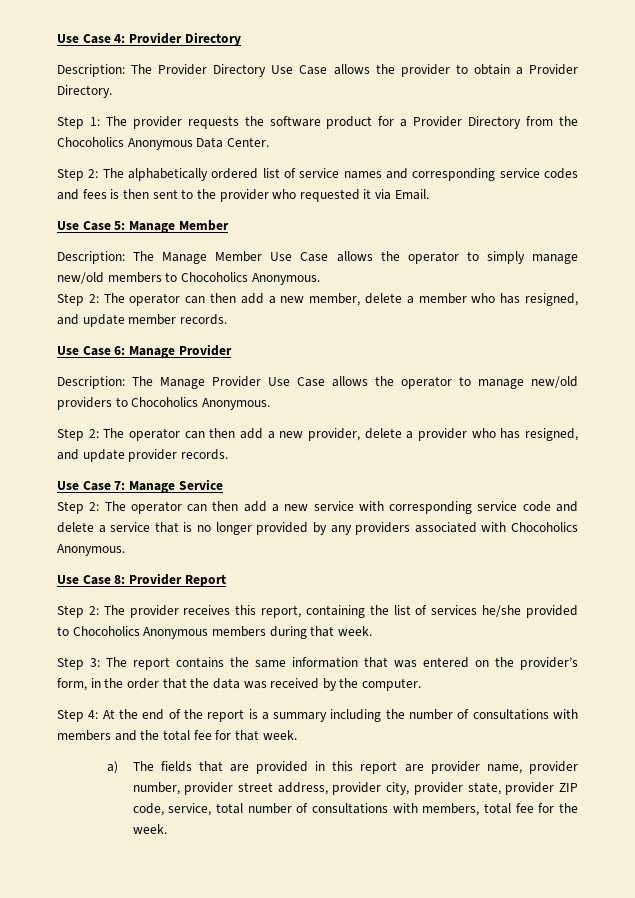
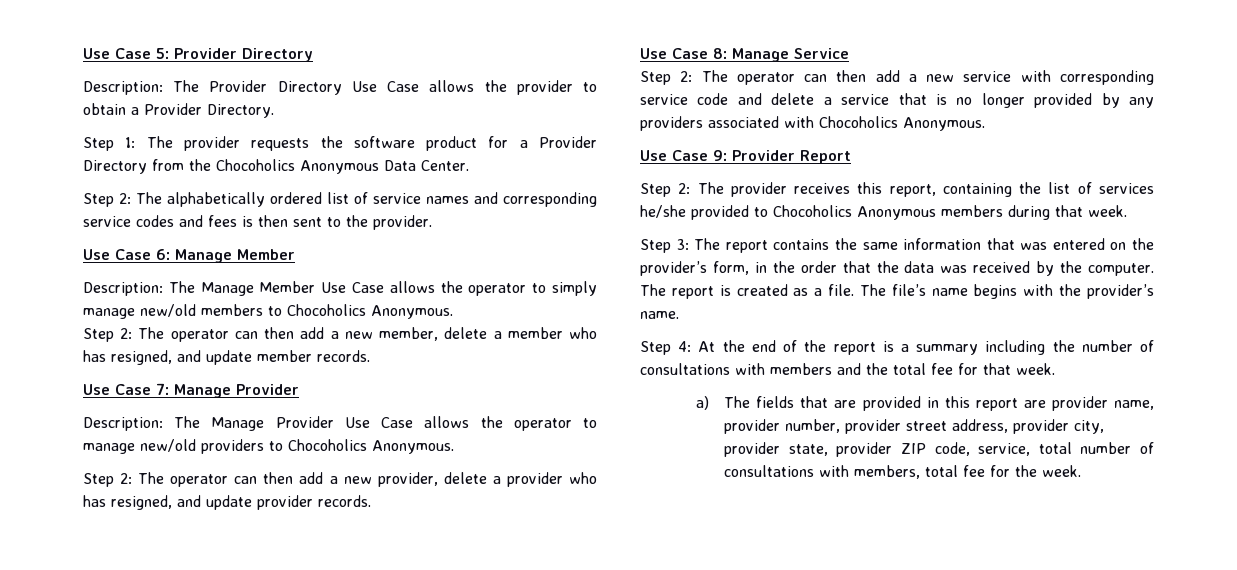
- Use Case 4: Provider Directory
+ Use Case 5: Provider Directory
- Step 2: The alphabetically ordered list of service names and corresponding service codes and fees is then sent to the provider who requested it via Email.
- Use Case 5: Manage Member
+ Step 2: The alphabetically ordered list of service names and corresponding service codes and fees is then sent to the provider.
+ Use Case 6: Manage Member
- Use Case 6: Manage Provider
+ Use Case 7: Manage Provider
- Use Case 7: Manage Service
+ Use Case 8: Manage Service
- Use Case 8: Provider Report
+ Use Case 9: Provider Report
+ The report is created as a file. The file’s name begins with the provider’s name.

